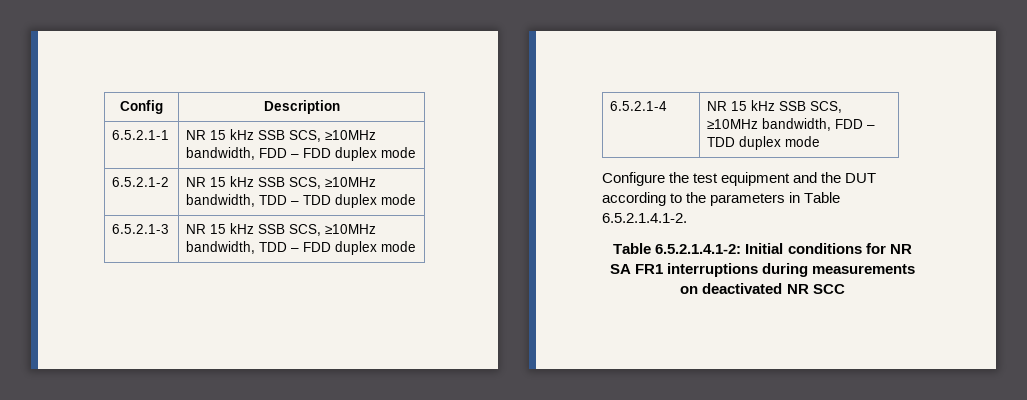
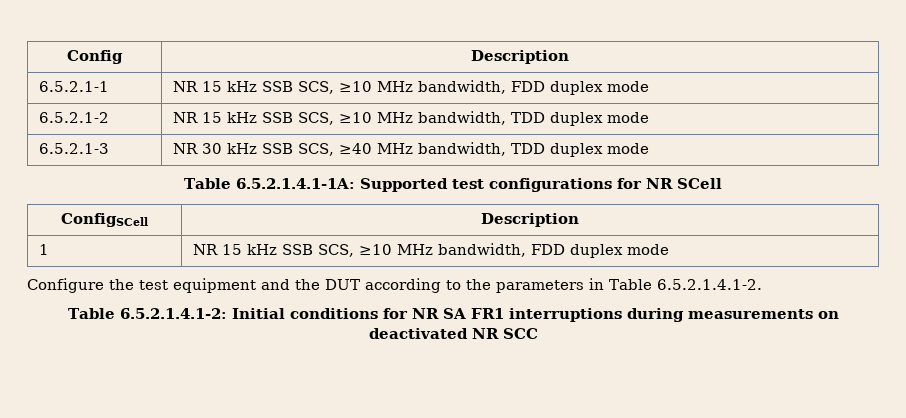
- 6.5.2.1-1 | NR 15 kHz SSB SCS, ≥10MHz bandwidth, FDD – FDD duplex mode
+ 6.5.2.1-1 | NR 15 kHz SSB SCS, ≥10 MHz bandwidth, FDD duplex mode
- 6.5.2.1-2 | NR 15 kHz SSB SCS, ≥10MHz bandwidth, TDD – TDD duplex mode
+ 6.5.2.1-2 | NR 15 kHz SSB SCS, ≥10 MHz bandwidth, TDD duplex mode
- 6.5.2.1-3 | NR 15 kHz SSB SCS, ≥10MHz bandwidth, TDD – FDD duplex mode
- 6.5.2.1-4 | NR 15 kHz SSB SCS, ≥10MHz bandwidth, FDD – TDD duplex mode
+ 6.5.2.1-3 | NR 30 kHz SSB SCS, ≥40 MHz bandwidth, TDD duplex mode
+ Table 6.5.2.1.4.1-1A: Supported test configurations for NR SCell
+ ConfigSCell | Description
+ 1 | NR 15 kHz SSB SCS, ≥10 MHz bandwidth, FDD duplex mode

